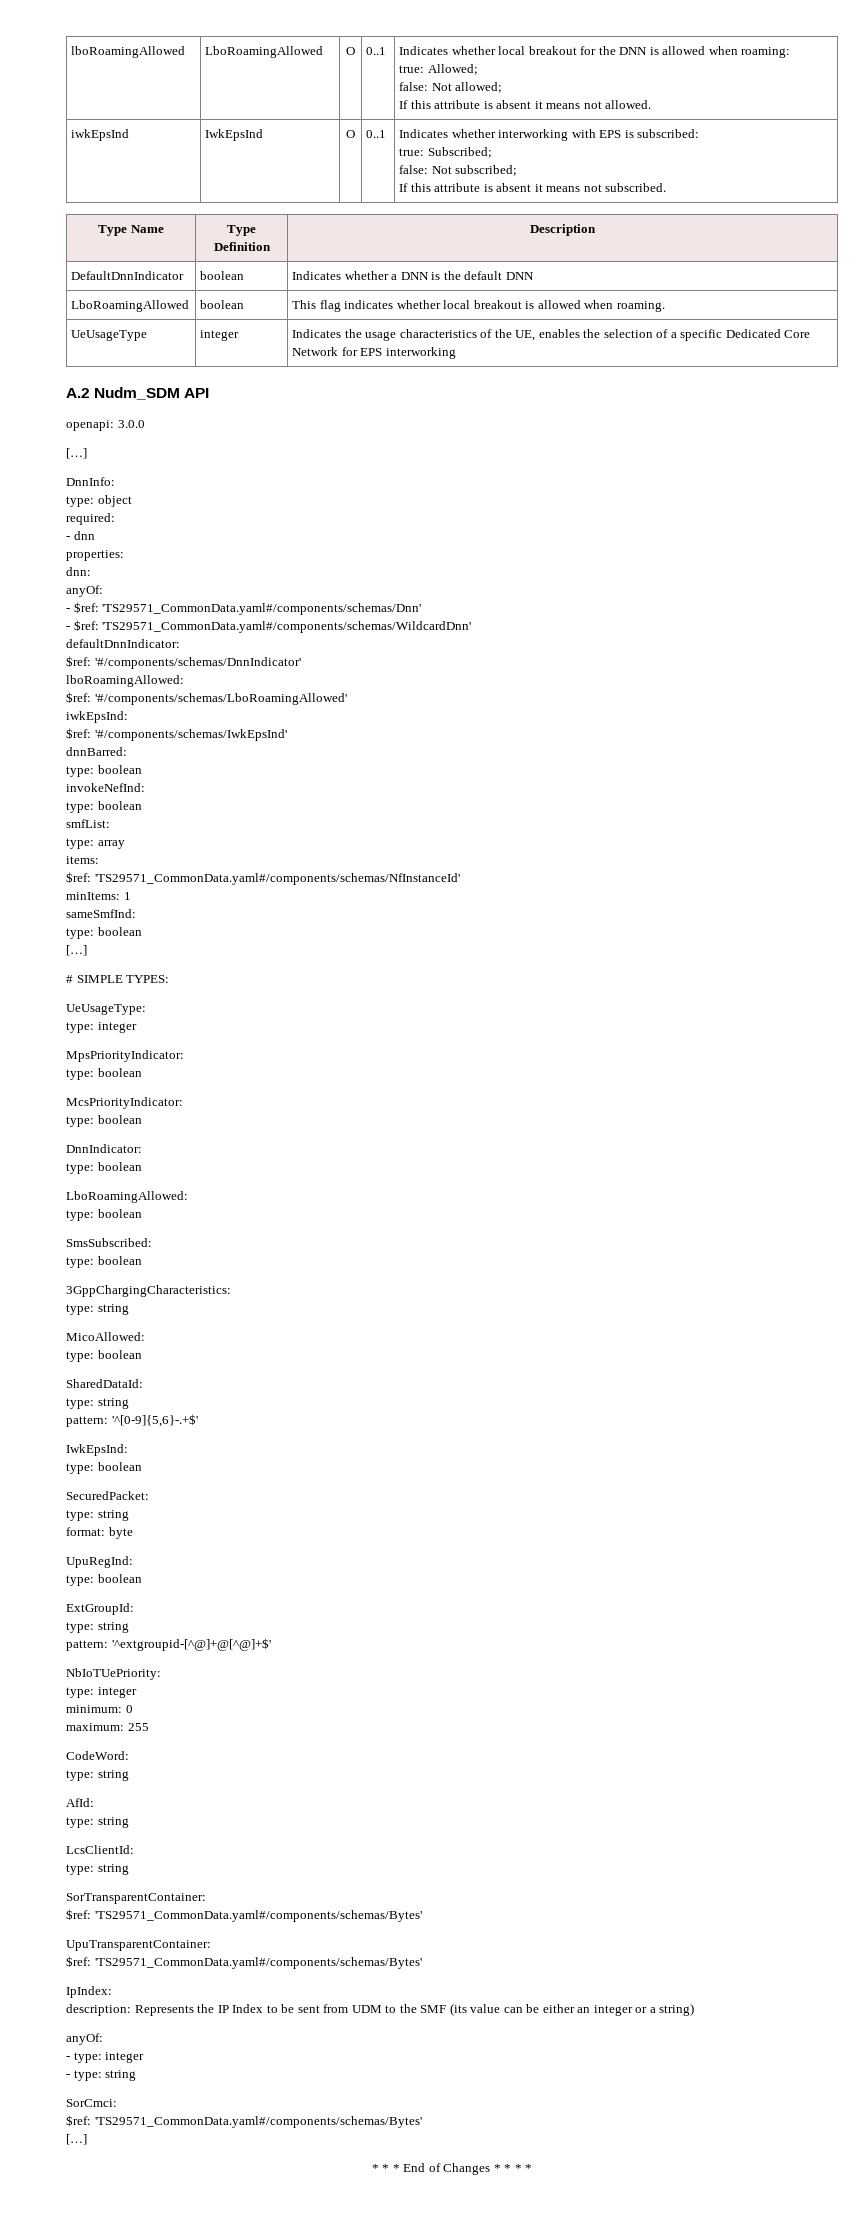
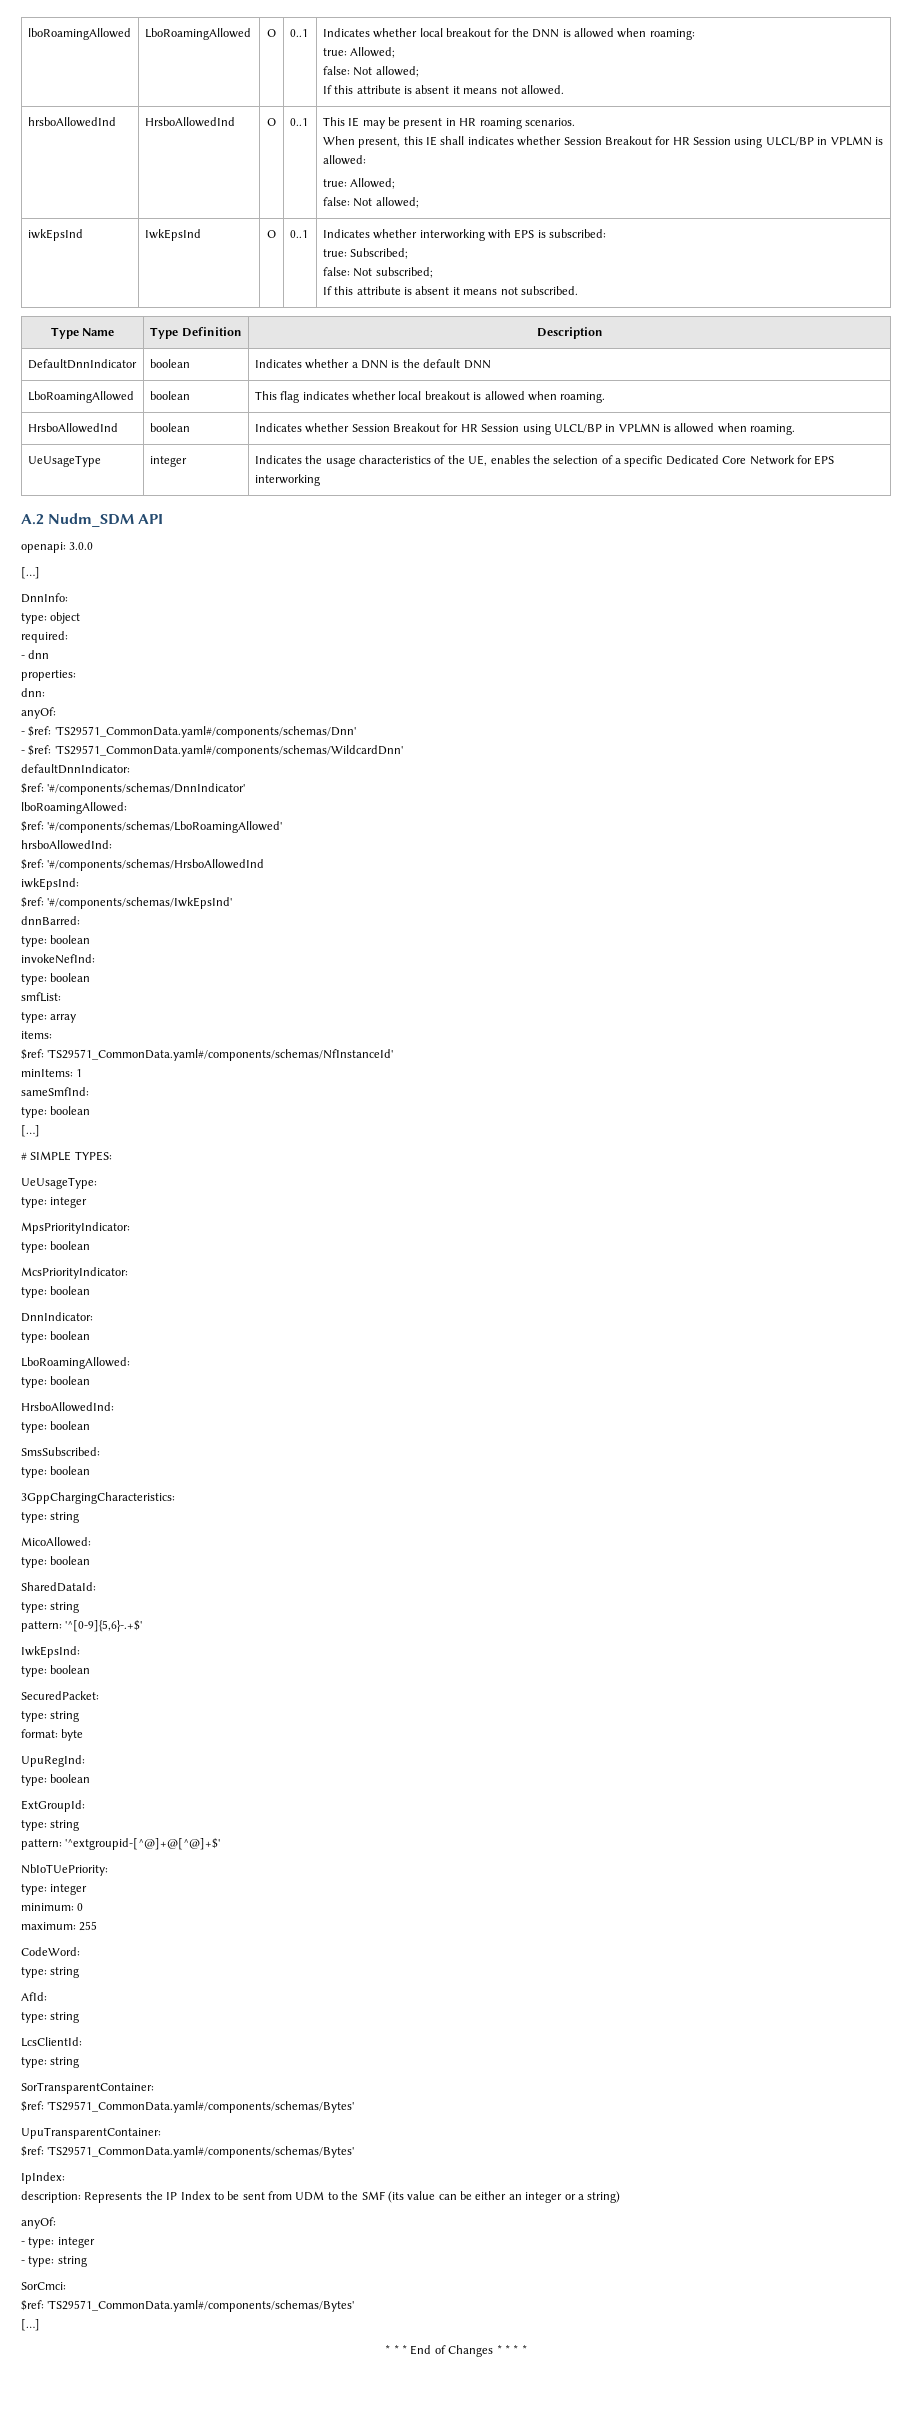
+ hrsboAllowedInd | HrsboAllowedInd | O | 0..1 | This IE may be present in HR roaming scenarios.
+ When present, this IE shall indicates whether Session Breakout for HR Session using ULCL/BP in VPLMN is allowed:
+ true: Allowed;
+ false: Not allowed;
+ HrsboAllowedInd | boolean | Indicates whether Session Breakout for HR Session using ULCL/BP in VPLMN is allowed when roaming.
+ hrsboAllowedInd:
+ $ref: '#/components/schemas/HrsboAllowedInd
+ HrsboAllowedInd:
+ type: boolean

